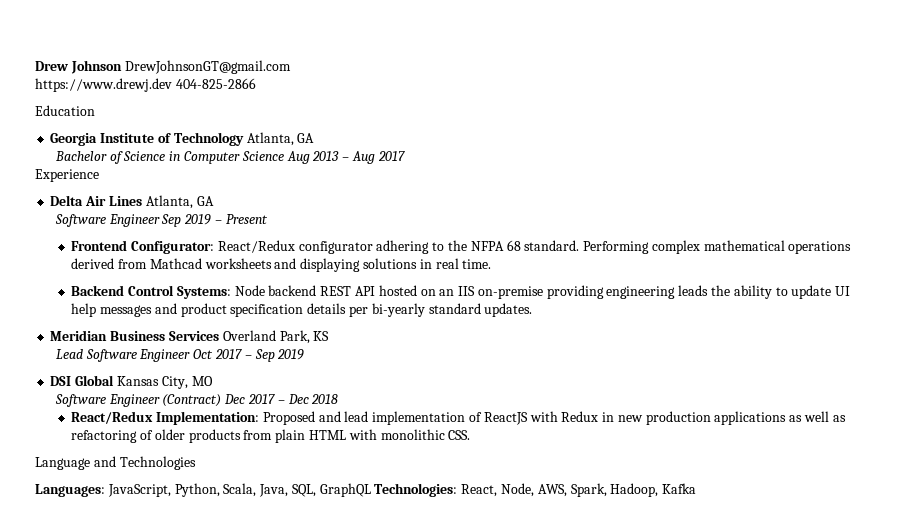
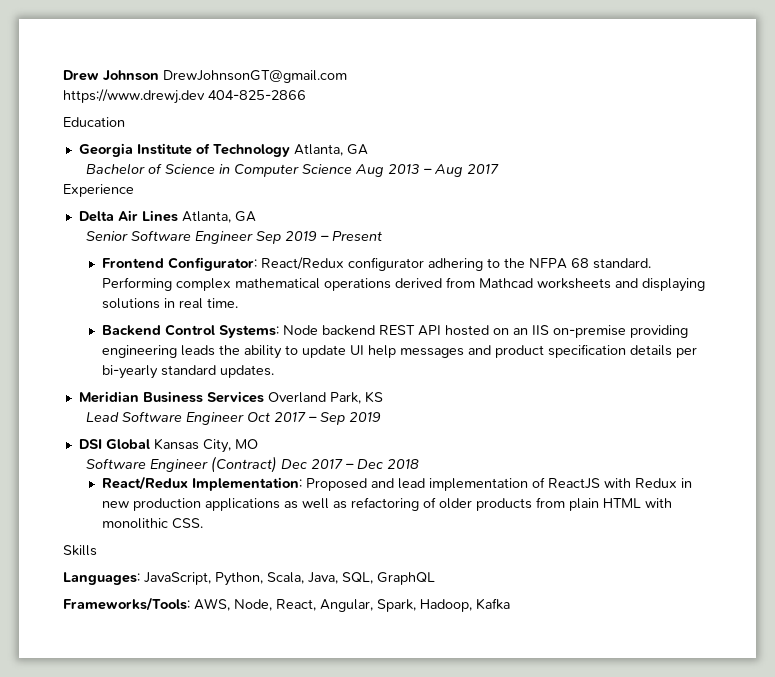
- Software Engineer Sep 2019 – Present
+ Senior Software Engineer Sep 2019 – Present
- Language and Technologies
+ Skills
- Languages: JavaScript, Python, Scala, Java, SQL, GraphQL Technologies: React, Node, AWS, Spark, Hadoop, Kafka
+ Languages: JavaScript, Python, Scala, Java, SQL, GraphQL
+ Frameworks/Tools: AWS, Node, React, Angular, Spark, Hadoop, Kafka

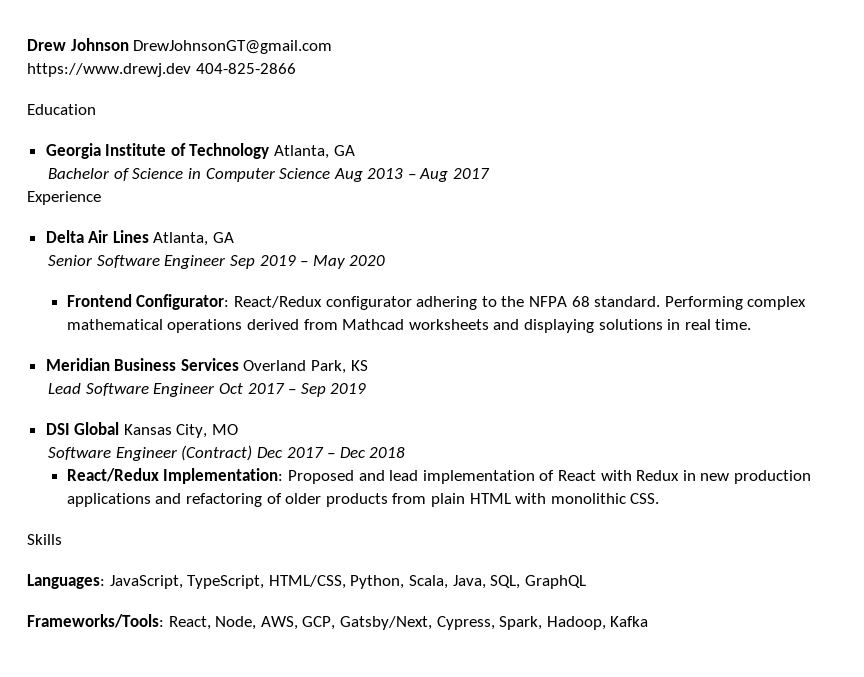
- Senior Software Engineer Sep 2019 – Present
+ Senior Software Engineer Sep 2019 – May 2020
- Backend Control Systems: Node backend REST API hosted on an IIS on-premise providing engineering leads the ability to update UI help messages and product specification details per bi-yearly standard updates.
- React/Redux Implementation: Proposed and lead implementation of ReactJS with Redux in new production applications as well as refactoring of older products from plain HTML with monolithic CSS.
+ React/Redux Implementation: Proposed and lead implementation of React with Redux in new production applications and refactoring of older products from plain HTML with monolithic CSS.
- Languages: JavaScript, Python, Scala, Java, SQL, GraphQL
+ Languages: JavaScript, TypeScript, HTML/CSS, Python, Scala, Java, SQL, GraphQL
- Frameworks/Tools: AWS, Node, React, Angular, Spark, Hadoop, Kafka
+ Frameworks/Tools: React, Node, AWS, GCP, Gatsby/Next, Cypress, Spark, Hadoop, Kafka

